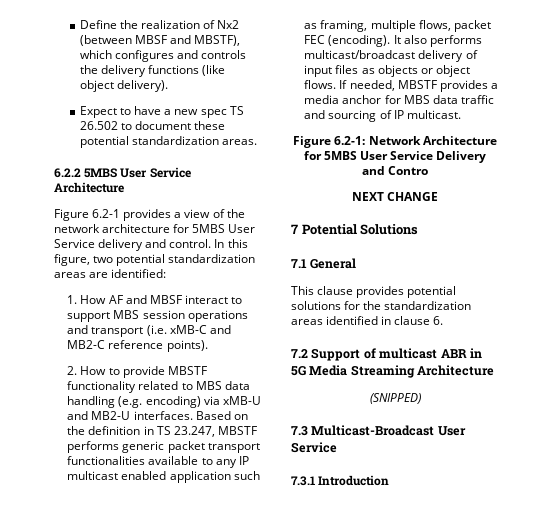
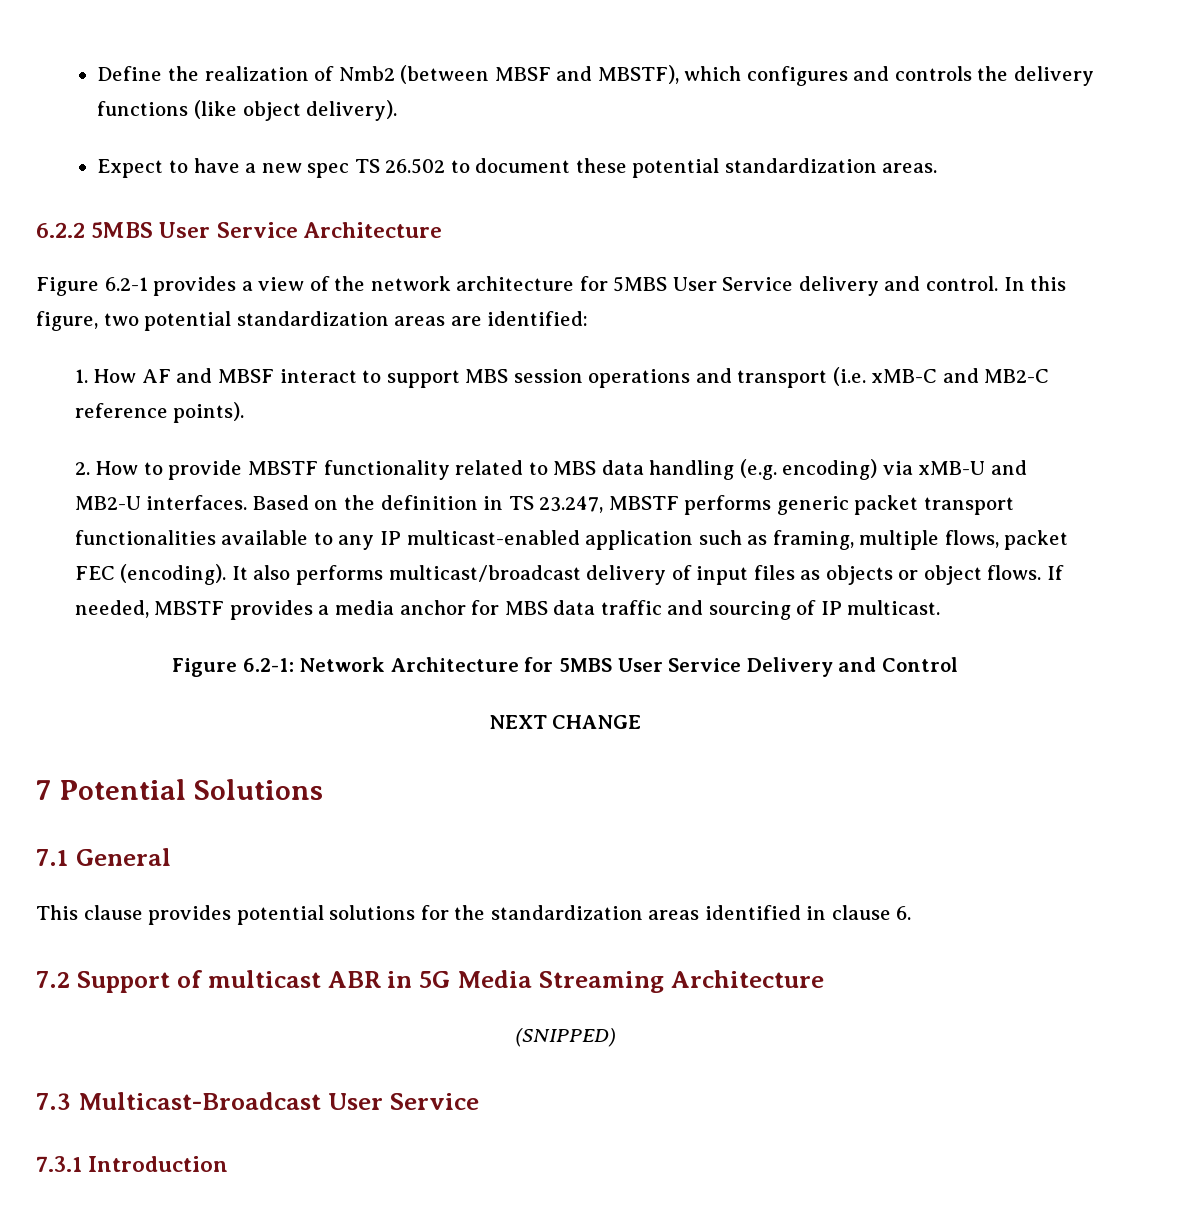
- Define the realization of Nx2 (between MBSF and MBSTF), which configures and controls the delivery functions (like object delivery).
+ Define the realization of Nmb2 (between MBSF and MBSTF), which configures and controls the delivery functions (like object delivery).
- Based on the definition in TS 23.247, MBSTF performs generic packet transport functionalities available to any IP multicast enabled application such as framing, multiple flows, packet FEC (encoding).
+ Based on the definition in TS 23.247, MBSTF performs generic packet transport functionalities available to any IP multicast-enabled application such as framing, multiple flows, packet FEC (encoding).
- Figure 6.2-1: Network Architecture for 5MBS User Service Delivery and Contro
+ Figure 6.2-1: Network Architecture for 5MBS User Service Delivery and Control

